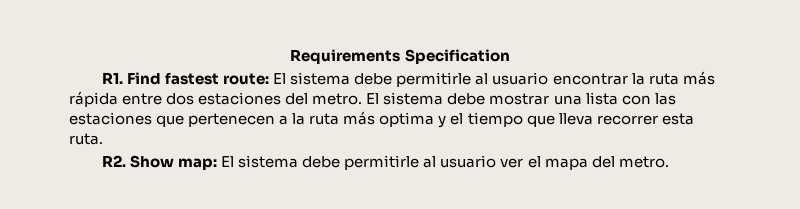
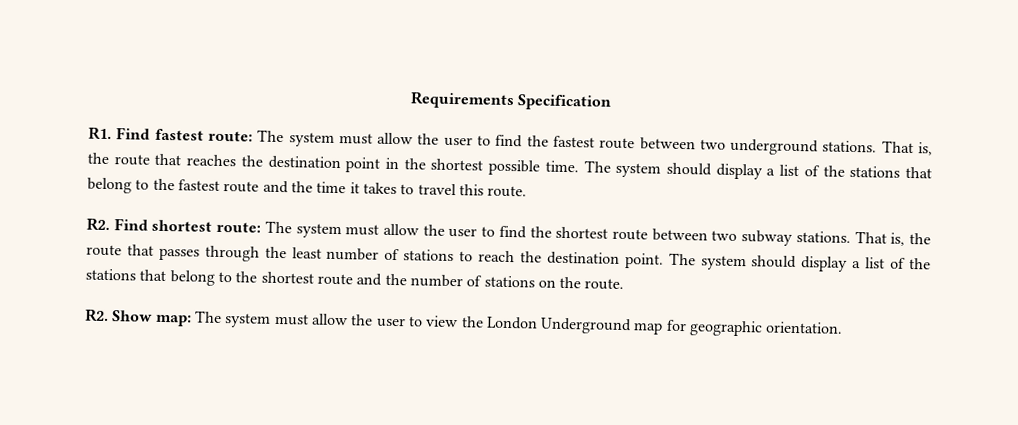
- R1. Find fastest route: El sistema debe permitirle al usuario encontrar la ruta más rápida entre dos estaciones del metro. El sistema debe mostrar una lista con las estaciones que pertenecen a la ruta más optima y el tiempo que lleva recorrer esta ruta.
- R2. Show map: El sistema debe permitirle al usuario ver el mapa del metro.
+ R1. Find fastest route: The system must allow the user to find the fastest route between two underground stations. That is, the route that reaches the destination point in the shortest possible time. The system should display a list of the stations that belong to the fastest route and the time it takes to travel this route.
+ R2. Find shortest route: The system must allow the user to find the shortest route between two subway stations. That is, the route that passes through the least number of stations to reach the destination point. The system should display a list of the stations that belong to the shortest route and the number of stations on the route.
+ R2. Show map: The system must allow the user to view the London Underground map for geographic orientation.

